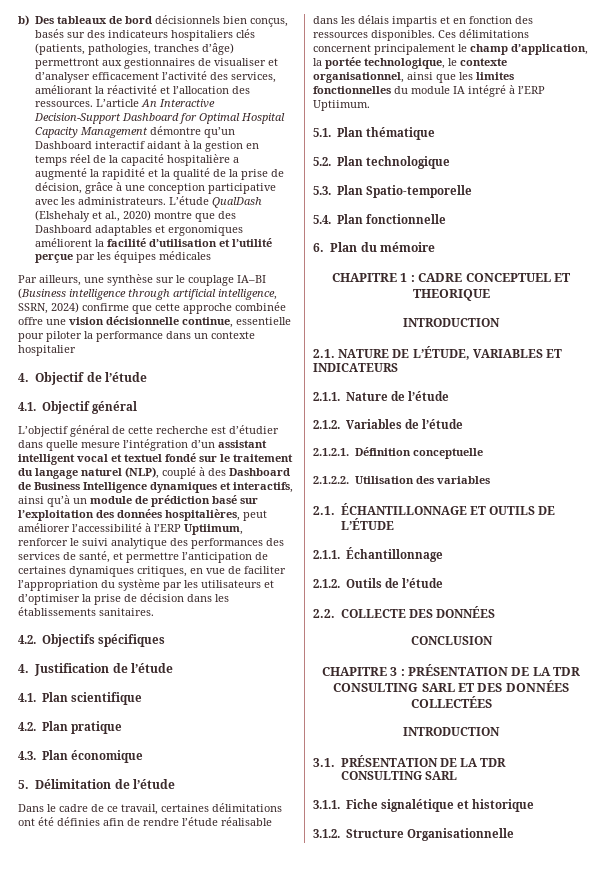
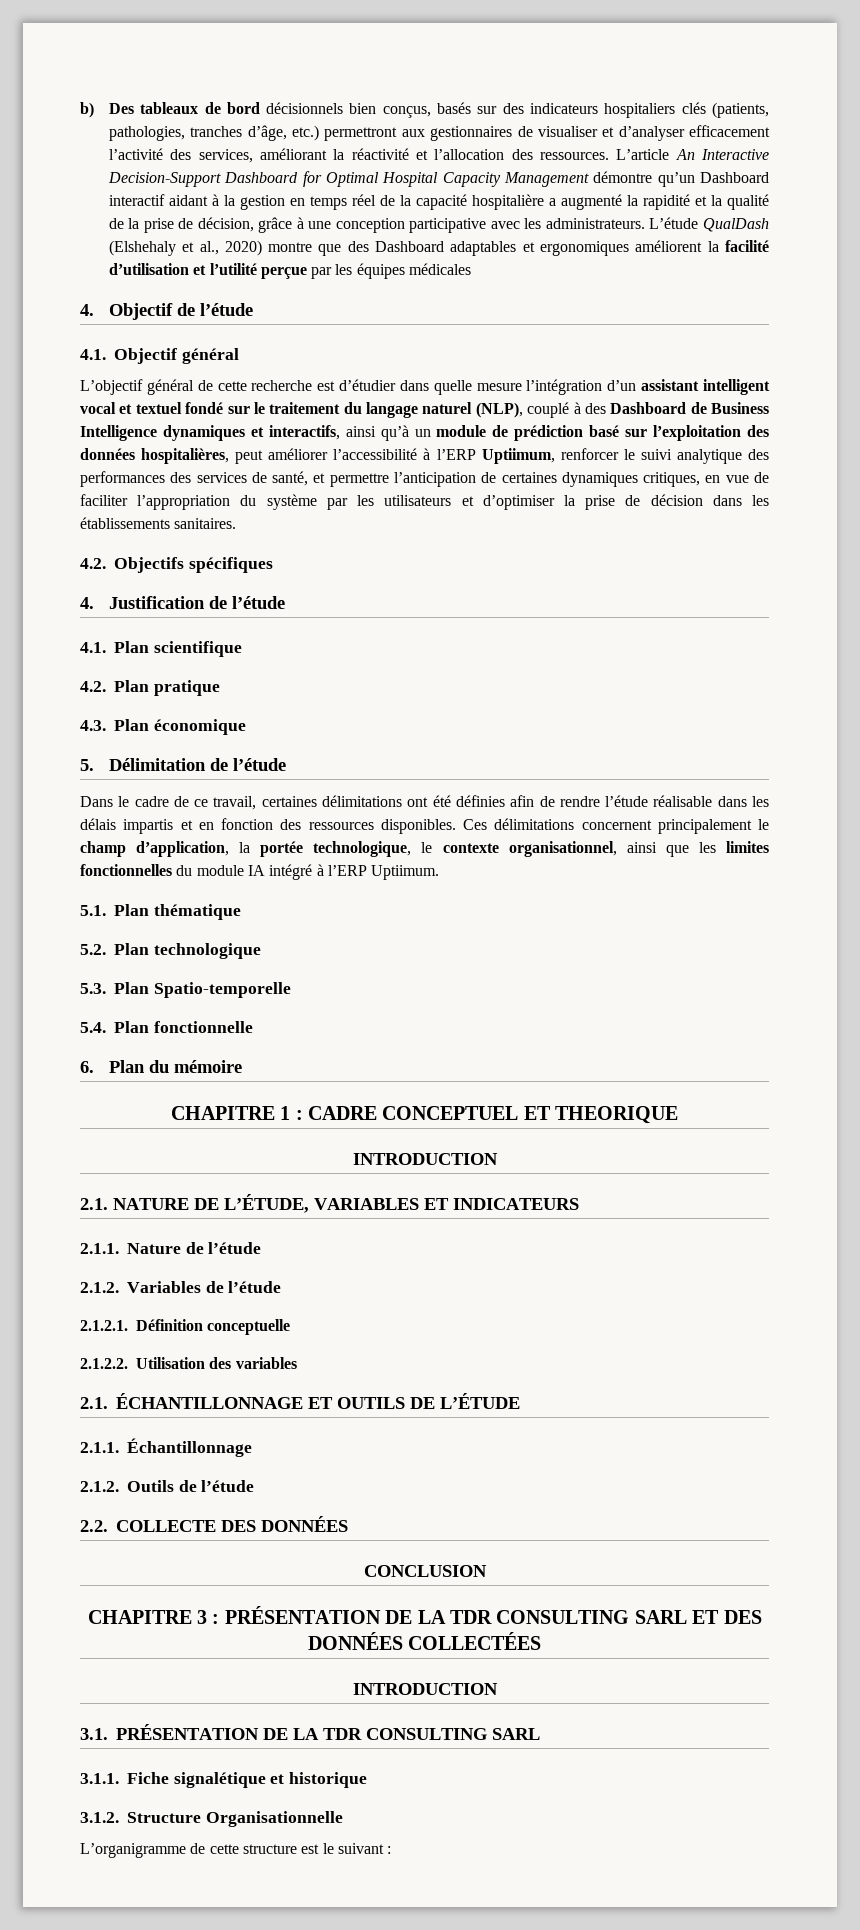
- b) Des tableaux de bord décisionnels bien conçus, basés sur des indicateurs hospitaliers clés (patients, pathologies, tranches d’âge) permettront aux gestionnaires de visualiser et d’analyser efficacement l’activité des services, améliorant la réactivité et l’allocation des ressources.
+ b) Des tableaux de bord décisionnels bien conçus, basés sur des indicateurs hospitaliers clés (patients, pathologies, tranches d’âge, etc.) permettront aux gestionnaires de visualiser et d’analyser efficacement l’activité des services, améliorant la réactivité et l’allocation des ressources.
- Par ailleurs, une synthèse sur le couplage IA–BI (Business intelligence through artificial intelligence, SSRN, 2024) confirme que cette approche combinée offre une vision décisionnelle continue, essentielle pour piloter la performance dans un contexte hospitalier
+ L’organigramme de cette structure est le suivant :

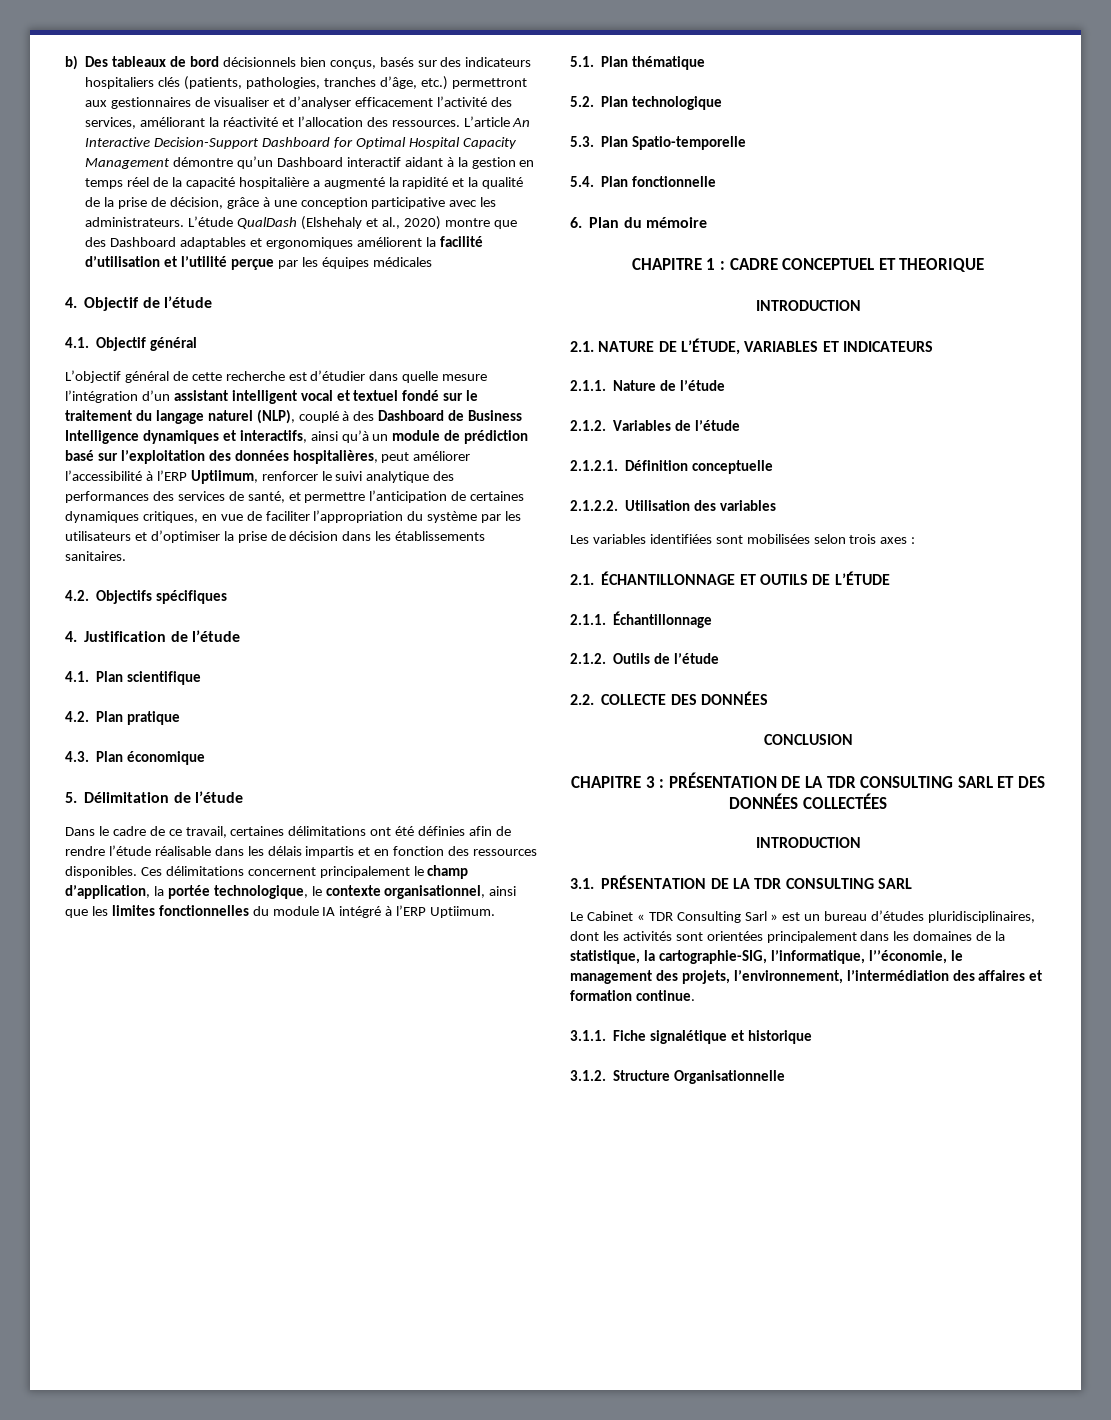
+ Les variables identifiées sont mobilisées selon trois axes :
+ Le Cabinet « TDR Consulting Sarl » est un bureau d’études pluridisciplinaires, dont les activités sont orientées principalement dans les domaines de la statistique, la cartographie-SIG, l’informatique, l’’économie, le management des projets, l’environnement, l’intermédiation des affaires et formation continue.
- L’organigramme de cette structure est le suivant :

